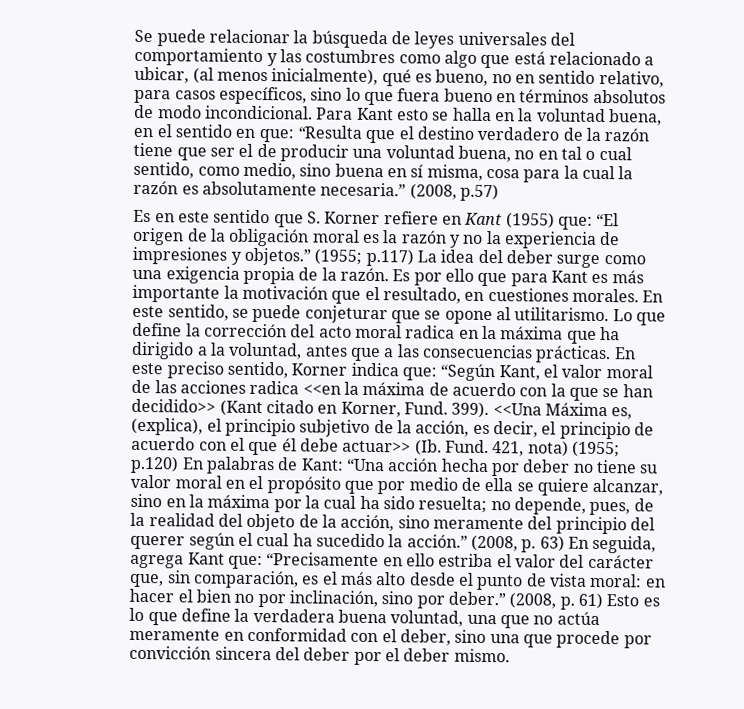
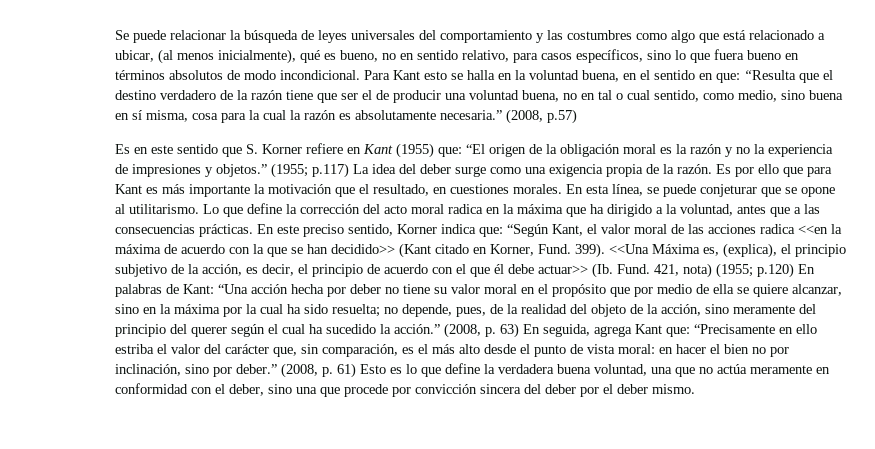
- En este sentido, se puede conjeturar que se opone al utilitarismo.
+ En esta línea, se puede conjeturar que se opone al utilitarismo.

